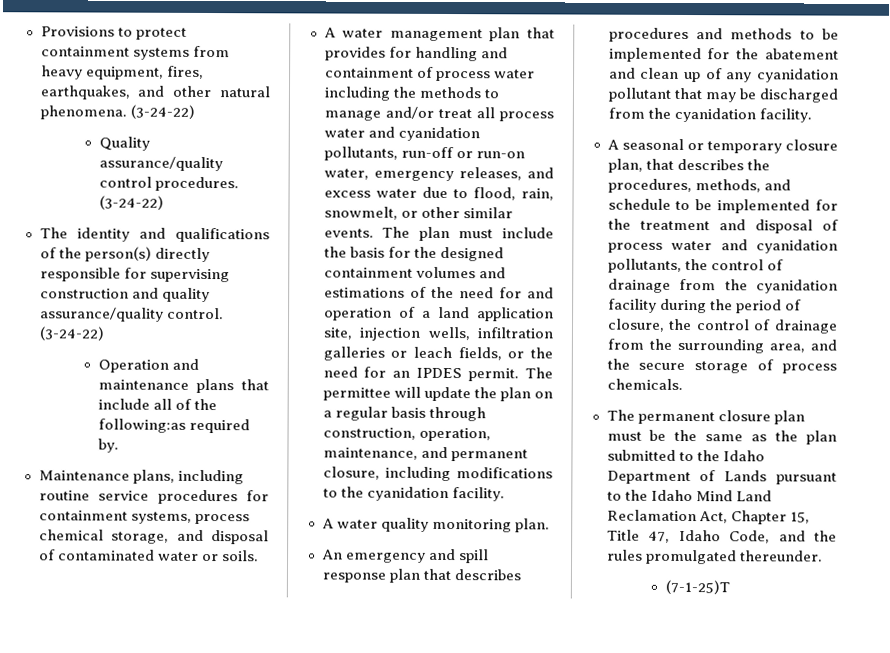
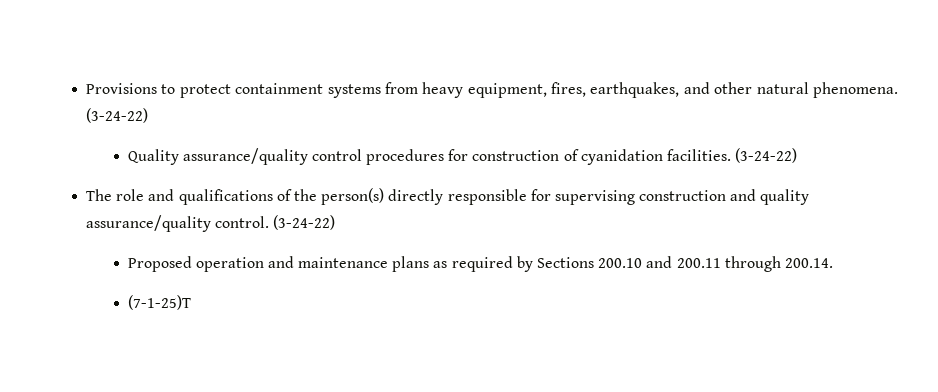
- Quality assurance/quality control procedures.
+ Quality assurance/quality control procedures for construction of cyanidation facilities.
- The identity and qualifications of the person(s) directly responsible for supervising construction and quality assurance/quality control.
+ The role and qualifications of the person(s) directly responsible for supervising construction and quality assurance/quality control.
- Operation and maintenance plans that include all of the following:as required by.
- Maintenance plans, including routine service procedures for containment systems, process chemical storage, and disposal of contaminated water or soils.
- A water management plan that provides for handling and containment of process water including the methods to manage and/or treat all process water and cyanidation pollutants, run-off or run-on water, emergency releases, and excess water due to flood, rain, snowmelt, or other similar events. The plan must include the basis for the designed containment volumes and estimations of the need for and operation of a land application site, injection wells, infiltration galleries or leach fields, or the need for an IPDES permit. The permittee will update the plan on a regular basis through construction, operation, maintenance, and permanent closure, including modifications to the cyanidation facility.
- A water quality monitoring plan.
- An emergency and spill response plan that describes procedures and methods to be implemented for the abatement and clean up of any cyanidation pollutant that may be discharged from the cyanidation facility.
- A seasonal or temporary closure plan, that describes the procedures, methods, and schedule to be implemented for the treatment and disposal of process water and cyanidation pollutants, the control of drainage from the cyanidation facility during the period of closure, the control of drainage from the surrounding area, and the secure storage of process chemicals.
- The permanent closure plan must be the same as the plan submitted to the Idaho Department of Lands pursuant to the Idaho Mind Land Reclamation Act, Chapter 15, Title 47, Idaho Code, and the rules promulgated thereunder.
+ Proposed operation and maintenance plans as required by Sections 200.10 and 200.11 through 200.14.

